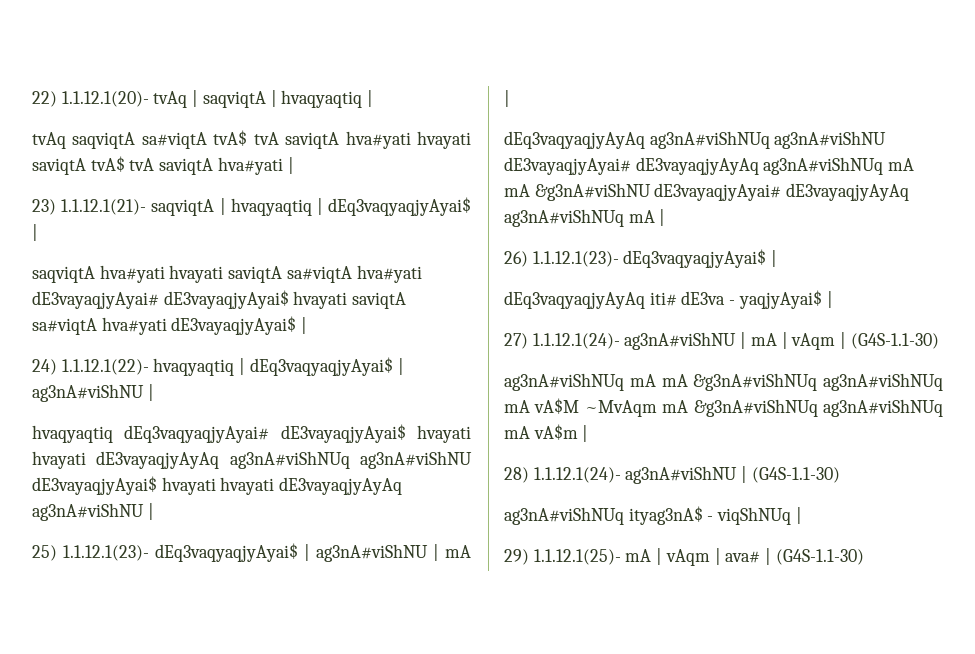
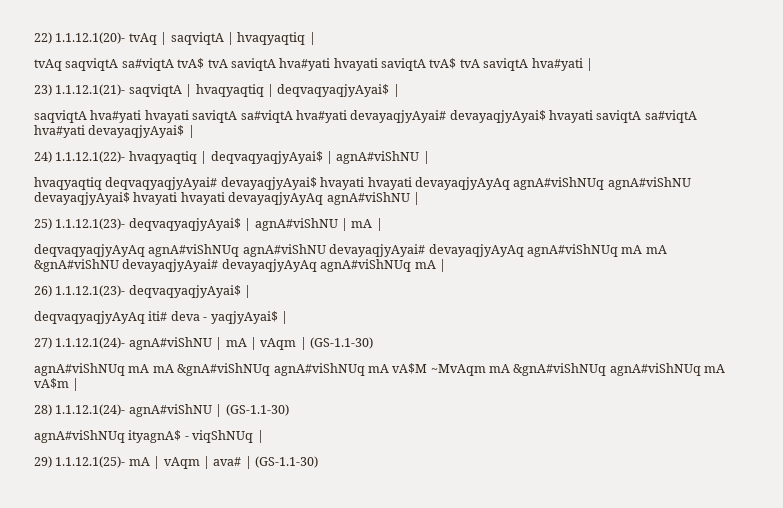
- 23) 1.1.12.1(21)- saqviqtA | hvaqyaqtiq | dEq3vaqyaqjyAyai$ |
+ 23) 1.1.12.1(21)- saqviqtA | hvaqyaqtiq | deqvaqyaqjyAyai$ |
- saqviqtA hva#yati hvayati saviqtA sa#viqtA hva#yati dE3vayaqjyAyai# dE3vayaqjyAyai$ hvayati saviqtA sa#viqtA hva#yati dE3vayaqjyAyai$ |
+ saqviqtA hva#yati hvayati saviqtA sa#viqtA hva#yati devayaqjyAyai# devayaqjyAyai$ hvayati saviqtA sa#viqtA hva#yati devayaqjyAyai$ |
- 24) 1.1.12.1(22)- hvaqyaqtiq | dEq3vaqyaqjyAyai$ | ag3nA#viShNU |
+ 24) 1.1.12.1(22)- hvaqyaqtiq | deqvaqyaqjyAyai$ | agnA#viShNU |
- hvaqyaqtiq dEq3vaqyaqjyAyai# dE3vayaqjyAyai$ hvayati hvayati dE3vayaqjyAyAq ag3nA#viShNUq ag3nA#viShNU dE3vayaqjyAyai$ hvayati hvayati dE3vayaqjyAyAq ag3nA#viShNU |
+ hvaqyaqtiq deqvaqyaqjyAyai# devayaqjyAyai$ hvayati hvayati devayaqjyAyAq agnA#viShNUq agnA#viShNU devayaqjyAyai$ hvayati hvayati devayaqjyAyAq agnA#viShNU |
- 25) 1.1.12.1(23)- dEq3vaqyaqjyAyai$ | ag3nA#viShNU | mA |
+ 25) 1.1.12.1(23)- deqvaqyaqjyAyai$ | agnA#viShNU | mA |
- dEq3vaqyaqjyAyAq ag3nA#viShNUq ag3nA#viShNU dE3vayaqjyAyai# dE3vayaqjyAyAq ag3nA#viShNUq mA mA &g3nA#viShNU dE3vayaqjyAyai# dE3vayaqjyAyAq ag3nA#viShNUq mA |
+ deqvaqyaqjyAyAq agnA#viShNUq agnA#viShNU devayaqjyAyai# devayaqjyAyAq agnA#viShNUq mA mA &gnA#viShNU devayaqjyAyai# devayaqjyAyAq agnA#viShNUq mA |
- 26) 1.1.12.1(23)- dEq3vaqyaqjyAyai$ |
- dEq3vaqyaqjyAyAq iti# dE3va - yaqjyAyai$ |
+ 26) 1.1.12.1(23)- deqvaqyaqjyAyai$ |
+ deqvaqyaqjyAyAq iti# deva - yaqjyAyai$ |
- 27) 1.1.12.1(24)- ag3nA#viShNU | mA | vAqm | (G4S-1.1-30)
- ag3nA#viShNUq mA mA &g3nA#viShNUq ag3nA#viShNUq mA vA$M ~MvAqm mA &g3nA#viShNUq ag3nA#viShNUq mA vA$m |
+ 27) 1.1.12.1(24)- agnA#viShNU | mA | vAqm | (GS-1.1-30)
+ agnA#viShNUq mA mA &gnA#viShNUq agnA#viShNUq mA vA$M ~MvAqm mA &gnA#viShNUq agnA#viShNUq mA vA$m |
- 28) 1.1.12.1(24)- ag3nA#viShNU | (G4S-1.1-30)
- ag3nA#viShNUq ityag3nA$ - viqShNUq |
+ 28) 1.1.12.1(24)- agnA#viShNU | (GS-1.1-30)
+ agnA#viShNUq ityagnA$ - viqShNUq |
- 29) 1.1.12.1(25)- mA | vAqm | ava# | (G4S-1.1-30)
+ 29) 1.1.12.1(25)- mA | vAqm | ava# | (GS-1.1-30)

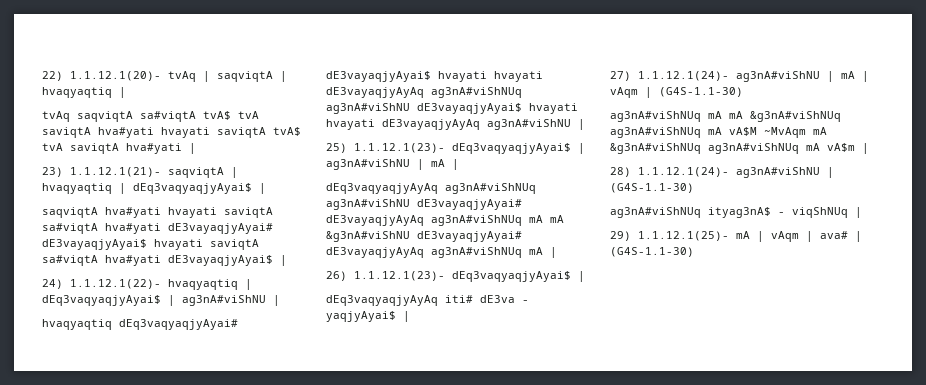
- 23) 1.1.12.1(21)- saqviqtA | hvaqyaqtiq | deqvaqyaqjyAyai$ |
+ 23) 1.1.12.1(21)- saqviqtA | hvaqyaqtiq | dEq3vaqyaqjyAyai$ |
- saqviqtA hva#yati hvayati saviqtA sa#viqtA hva#yati devayaqjyAyai# devayaqjyAyai$ hvayati saviqtA sa#viqtA hva#yati devayaqjyAyai$ |
+ saqviqtA hva#yati hvayati saviqtA sa#viqtA hva#yati dE3vayaqjyAyai# dE3vayaqjyAyai$ hvayati saviqtA sa#viqtA hva#yati dE3vayaqjyAyai$ |
- 24) 1.1.12.1(22)- hvaqyaqtiq | deqvaqyaqjyAyai$ | agnA#viShNU |
+ 24) 1.1.12.1(22)- hvaqyaqtiq | dEq3vaqyaqjyAyai$ | ag3nA#viShNU |
- hvaqyaqtiq deqvaqyaqjyAyai# devayaqjyAyai$ hvayati hvayati devayaqjyAyAq agnA#viShNUq agnA#viShNU devayaqjyAyai$ hvayati hvayati devayaqjyAyAq agnA#viShNU |
+ hvaqyaqtiq dEq3vaqyaqjyAyai# dE3vayaqjyAyai$ hvayati hvayati dE3vayaqjyAyAq ag3nA#viShNUq ag3nA#viShNU dE3vayaqjyAyai$ hvayati hvayati dE3vayaqjyAyAq ag3nA#viShNU |
- 25) 1.1.12.1(23)- deqvaqyaqjyAyai$ | agnA#viShNU | mA |
+ 25) 1.1.12.1(23)- dEq3vaqyaqjyAyai$ | ag3nA#viShNU | mA |
- deqvaqyaqjyAyAq agnA#viShNUq agnA#viShNU devayaqjyAyai# devayaqjyAyAq agnA#viShNUq mA mA &gnA#viShNU devayaqjyAyai# devayaqjyAyAq agnA#viShNUq mA |
+ dEq3vaqyaqjyAyAq ag3nA#viShNUq ag3nA#viShNU dE3vayaqjyAyai# dE3vayaqjyAyAq ag3nA#viShNUq mA mA &g3nA#viShNU dE3vayaqjyAyai# dE3vayaqjyAyAq ag3nA#viShNUq mA |
- 26) 1.1.12.1(23)- deqvaqyaqjyAyai$ |
- deqvaqyaqjyAyAq iti# deva - yaqjyAyai$ |
+ 26) 1.1.12.1(23)- dEq3vaqyaqjyAyai$ |
+ dEq3vaqyaqjyAyAq iti# dE3va - yaqjyAyai$ |
- 27) 1.1.12.1(24)- agnA#viShNU | mA | vAqm | (GS-1.1-30)
- agnA#viShNUq mA mA &gnA#viShNUq agnA#viShNUq mA vA$M ~MvAqm mA &gnA#viShNUq agnA#viShNUq mA vA$m |
+ 27) 1.1.12.1(24)- ag3nA#viShNU | mA | vAqm | (G4S-1.1-30)
+ ag3nA#viShNUq mA mA &g3nA#viShNUq ag3nA#viShNUq mA vA$M ~MvAqm mA &g3nA#viShNUq ag3nA#viShNUq mA vA$m |
- 28) 1.1.12.1(24)- agnA#viShNU | (GS-1.1-30)
- agnA#viShNUq ityagnA$ - viqShNUq |
+ 28) 1.1.12.1(24)- ag3nA#viShNU | (G4S-1.1-30)
+ ag3nA#viShNUq ityag3nA$ - viqShNUq |
- 29) 1.1.12.1(25)- mA | vAqm | ava# | (GS-1.1-30)
+ 29) 1.1.12.1(25)- mA | vAqm | ava# | (G4S-1.1-30)

